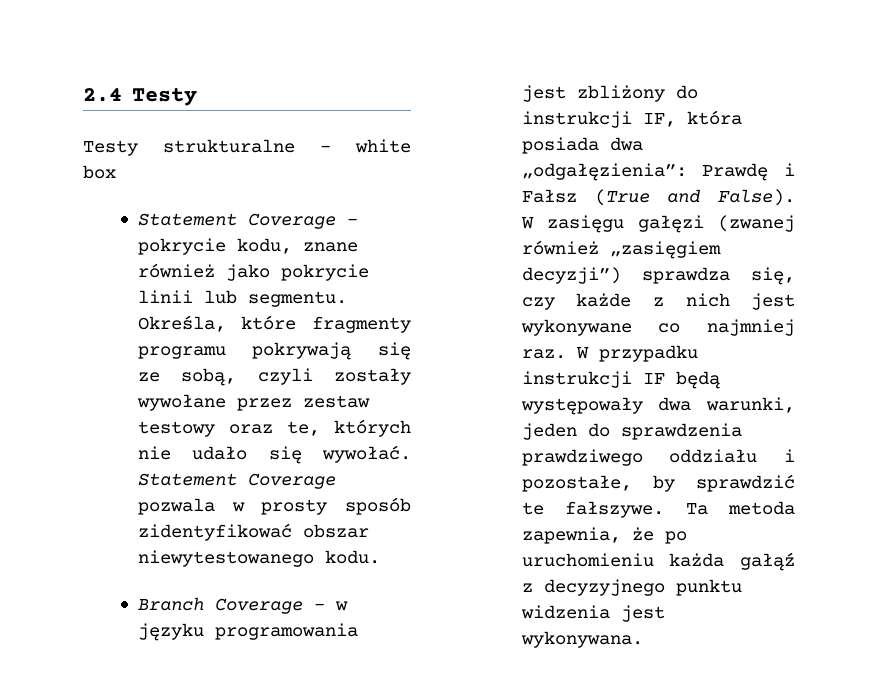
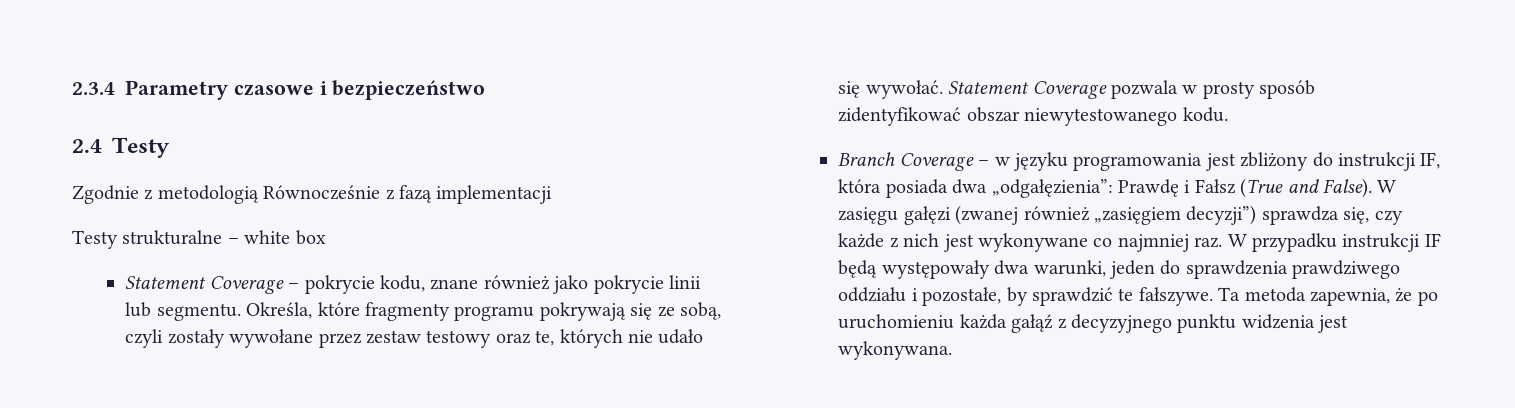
+ 2.3.4 Parametry czasowe i bezpieczeństwo
  2.4 Testy
+ Zgodnie z metodologią Równocześnie z fazą implementacji

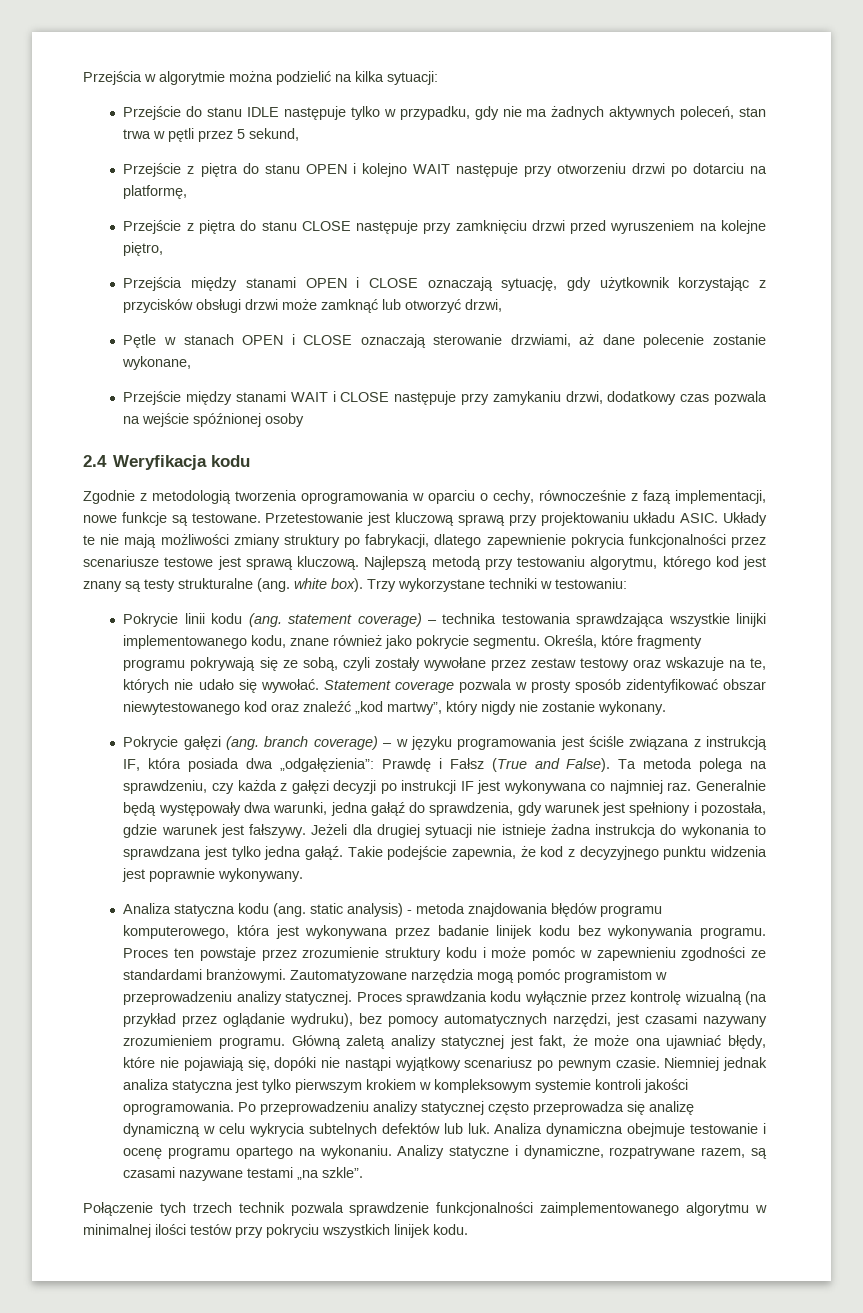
- 2.3.4 Parametry czasowe i bezpieczeństwo
+ Przejścia w algorytmie można podzielić na kilka sytuacji:
+ Przejście do stanu IDLE następuje tylko w przypadku, gdy nie ma żadnych aktywnych poleceń, stan trwa w pętli przez 5 sekund,
+ Przejście z piętra do stanu OPEN i kolejno WAIT następuje przy otworzeniu drzwi po dotarciu na platformę,
+ Przejście z piętra do stanu CLOSE następuje przy zamknięciu drzwi przed wyruszeniem na kolejne piętro,
+ Przejścia między stanami OPEN i CLOSE oznaczają sytuację, gdy użytkownik korzystając z przycisków obsługi drzwi może zamknąć lub otworzyć drzwi,
+ Pętle w stanach OPEN i CLOSE oznaczają sterowanie drzwiami, aż dane polecenie zostanie wykonane,
+ Przejście między stanami WAIT i CLOSE następuje przy zamykaniu drzwi, dodatkowy czas pozwala na wejście spóźnionej osoby
- 2.4 Testy
+ 2.4 Weryfikacja kodu
- Zgodnie z metodologią Równocześnie z fazą implementacji
- Testy strukturalne – white box
- Statement Coverage – pokrycie kodu, znane również jako pokrycie linii lub segmentu.
+ Zgodnie z metodologią tworzenia oprogramowania w oparciu o cechy, równocześnie z fazą implementacji, nowe funkcje są testowane. Przetestowanie jest kluczową sprawą przy projektowaniu układu ASIC. Układy te nie mają możliwości zmiany struktury po fabrykacji, dlatego zapewnienie pokrycia funkcjonalności przez scenariusze testowe jest sprawą kluczową. Najlepszą metodą przy testowaniu algorytmu, którego kod jest znany są testy strukturalne (ang. white box). Trzy wykorzystane techniki w testowaniu:
+ Pokrycie linii kodu (ang. statement coverage) – technika testowania sprawdzająca wszystkie linijki implementowanego kodu, znane również jako pokrycie segmentu.
- Określa, które fragmenty programu pokrywają się ze sobą, czyli zostały wywołane przez zestaw testowy oraz te, których nie udało się wywołać.
+ Określa, które fragmenty programu pokrywają się ze sobą, czyli zostały wywołane przez zestaw testowy oraz wskazuje na te, których nie udało się wywołać.
- Statement Coverage pozwala w prosty sposób zidentyfikować obszar niewytestowanego kodu.
- Branch Coverage – w języku programowania jest zbliżony do instrukcji IF, która posiada dwa „odgałęzienia”: Prawdę i Fałsz (True and False).
+ Statement coverage pozwala w prosty sposób zidentyfikować obszar niewytestowanego kod oraz znaleźć „kod martwy”, który nigdy nie zostanie wykonany.
+ Pokrycie gałęzi (ang. branch coverage) – w języku programowania jest ściśle związana z instrukcją IF, która posiada dwa „odgałęzienia”: Prawdę i Fałsz (True and False).
- W zasięgu gałęzi (zwanej również „zasięgiem decyzji”) sprawdza się, czy każde z nich jest wykonywane co najmniej raz. W przypadku instrukcji IF będą występowały dwa warunki, jeden do sprawdzenia prawdziwego oddziału i pozostałe, by sprawdzić te fałszywe. Ta metoda zapewnia, że po uruchomieniu każda gałąź z decyzyjnego punktu widzenia jest wykonywana.
+ Ta metoda polega na sprawdzeniu, czy każda z gałęzi decyzji po instrukcji IF jest wykonywana co najmniej raz. Generalnie będą występowały dwa warunki, jedna gałąź do sprawdzenia, gdy warunek jest spełniony i pozostała, gdzie warunek jest fałszywy. Jeżeli dla drugiej sytuacji nie istnieje żadna instrukcja do wykonania to sprawdzana jest tylko jedna gałąź. Takie podejście zapewnia, że kod z decyzyjnego punktu widzenia jest poprawnie wykonywany.
+ Analiza statyczna kodu (ang. static analysis) - metoda znajdowania błędów programu komputerowego, która jest wykonywana przez badanie linijek kodu bez wykonywania programu. Proces ten powstaje przez zrozumienie struktury kodu i może pomóc w zapewnieniu zgodności ze standardami branżowymi. Zautomatyzowane narzędzia mogą pomóc programistom w przeprowadzeniu analizy statycznej. Proces sprawdzania kodu wyłącznie przez kontrolę wizualną (na przykład przez oglądanie wydruku), bez pomocy automatycznych narzędzi, jest czasami nazywany zrozumieniem programu. Główną zaletą analizy statycznej jest fakt, że może ona ujawniać błędy, które nie pojawiają się, dopóki nie nastąpi wyjątkowy scenariusz po pewnym czasie. Niemniej jednak analiza statyczna jest tylko pierwszym krokiem w kompleksowym systemie kontroli jakości oprogramowania. Po przeprowadzeniu analizy statycznej często przeprowadza się analizę dynamiczną w celu wykrycia subtelnych defektów lub luk. Analiza dynamiczna obejmuje testowanie i ocenę programu opartego na wykonaniu. Analizy statyczne i dynamiczne, rozpatrywane razem, są czasami nazywane testami „na szkle”.
+ Połączenie tych trzech technik pozwala sprawdzenie funkcjonalności zaimplementowanego algorytmu w minimalnej ilości testów przy pokryciu wszystkich linijek kodu.

